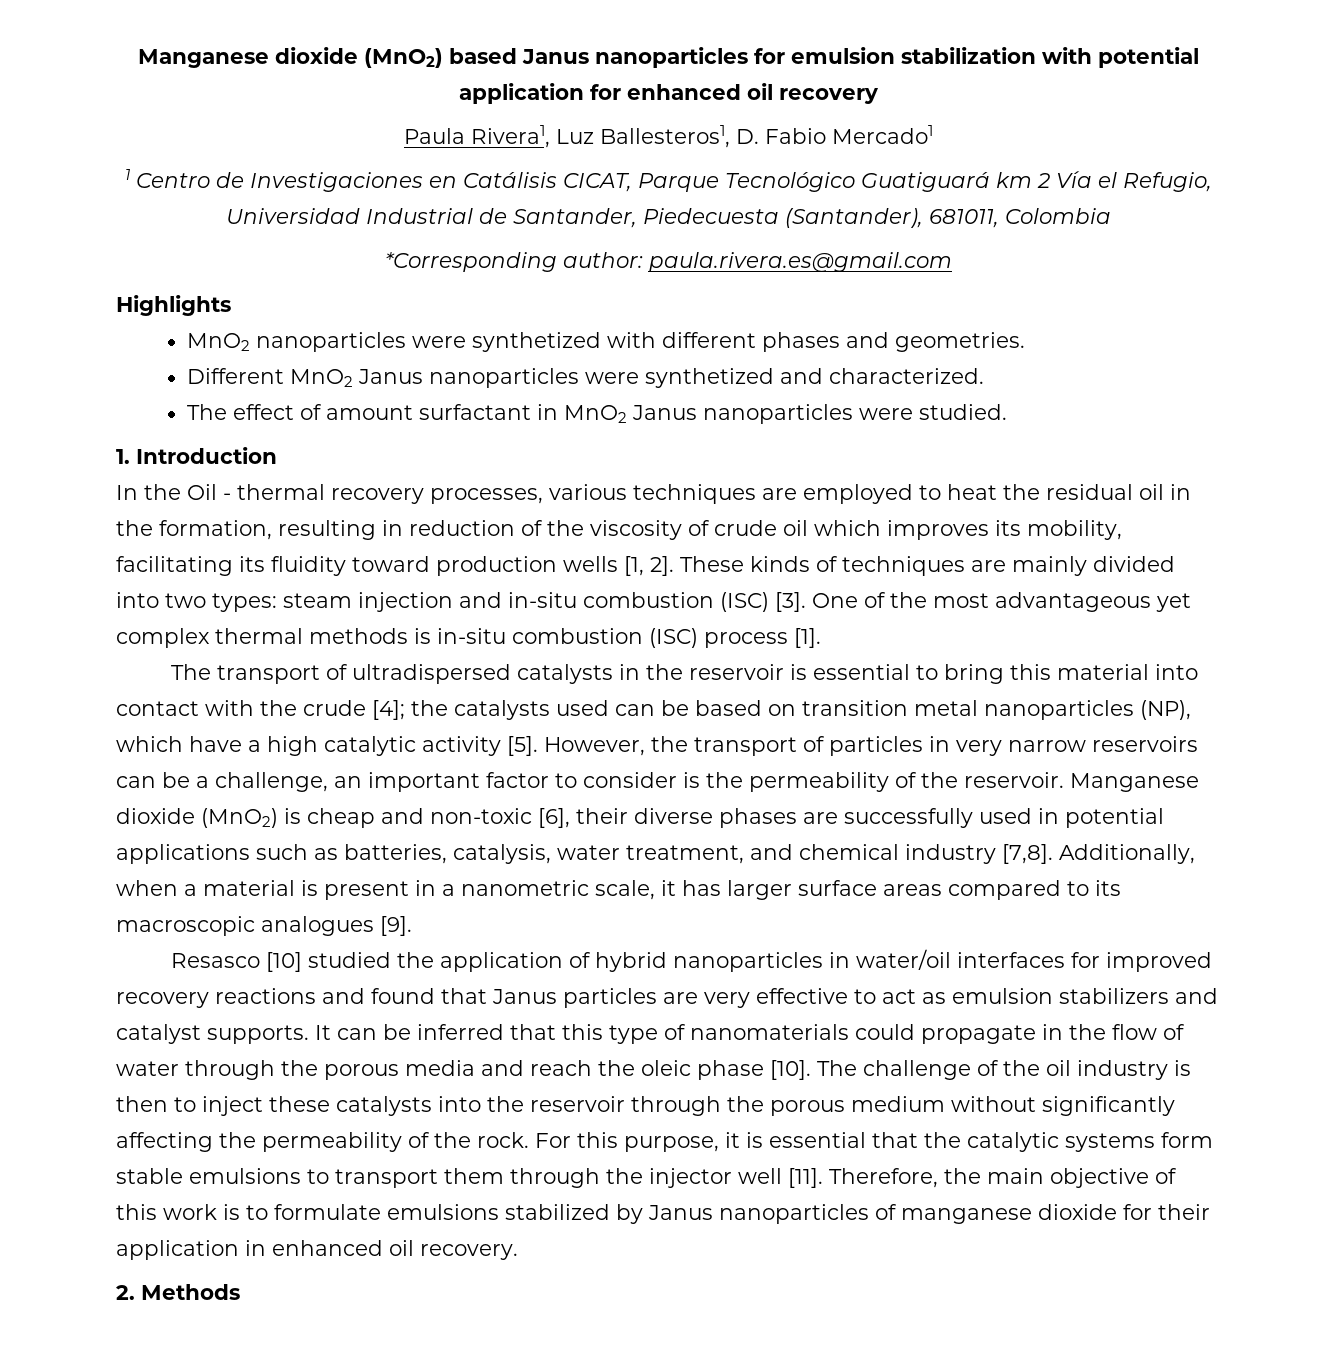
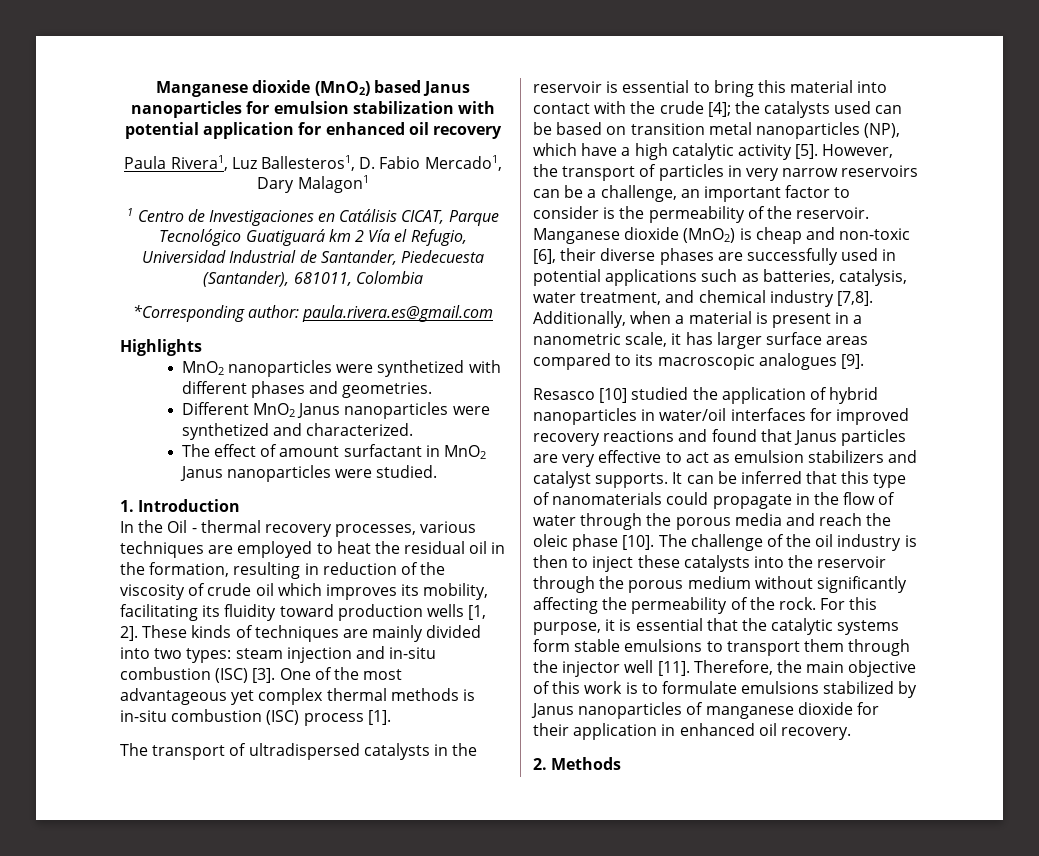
- Paula Rivera1, Luz Ballesteros1, D. Fabio Mercado1
+ Paula Rivera1, Luz Ballesteros1, D. Fabio Mercado1, Dary Malagon1

